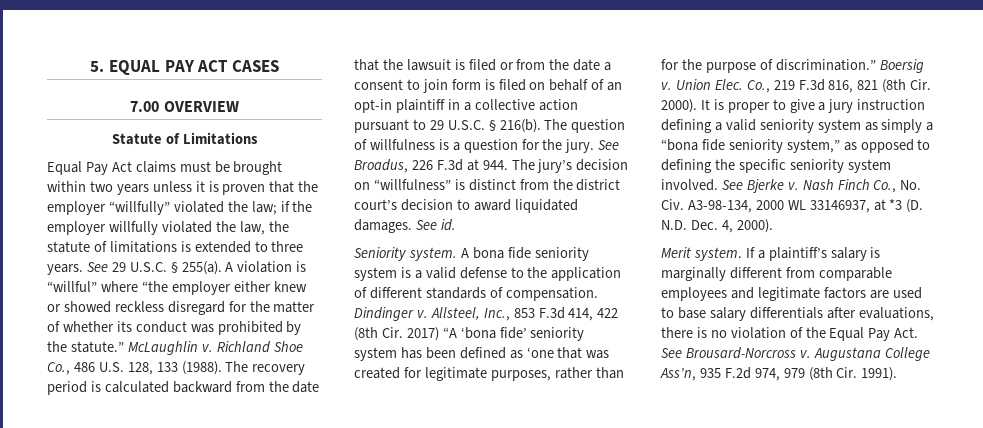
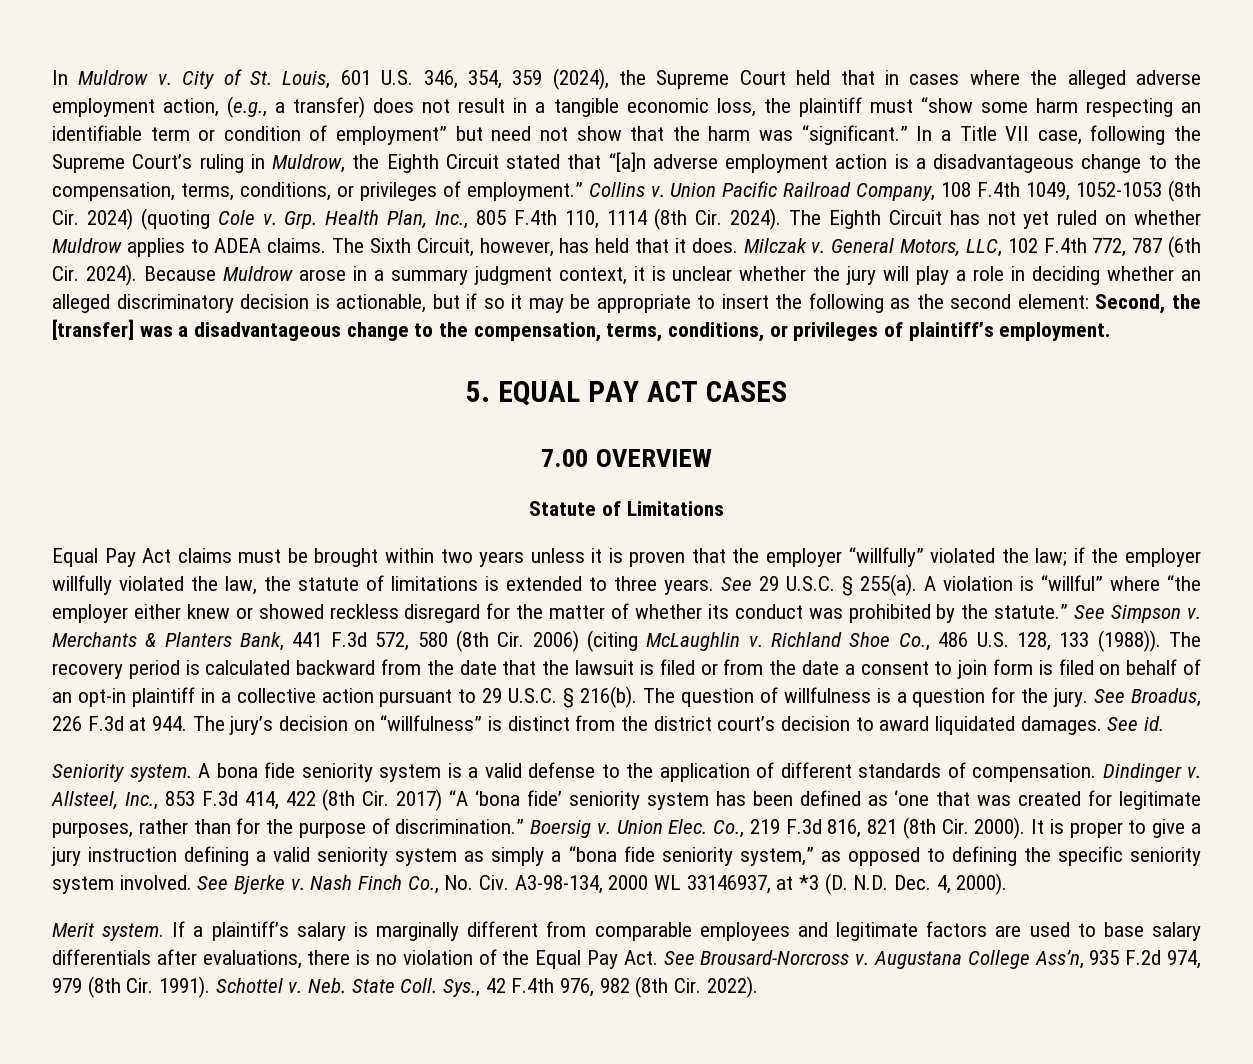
+ In Muldrow v. City of St. Louis, 601 U.S. 346, 354, 359 (2024), the Supreme Court held that in cases where the alleged adverse employment action, (e.g., a transfer) does not result in a tangible economic loss, the plaintiff must “show some harm respecting an identifiable term or condition of employment” but need not show that the harm was “significant.” In a Title VII case, following the Supreme Court’s ruling in Muldrow, the Eighth Circuit stated that “[a]n adverse employment action is a disadvantageous change to the compensation, terms, conditions, or privileges of employment.” Collins v. Union Pacific Railroad Company, 108 F.4th 1049, 1052-1053 (8th Cir. 2024) (quoting Cole v. Grp. Health Plan, Inc., 805 F.4th 110, 1114 (8th Cir. 2024). The Eighth Circuit has not yet ruled on whether Muldrow applies to ADEA claims. The Sixth Circuit, however, has held that it does. Milczak v. General Motors, LLC, 102 F.4th 772, 787 (6th Cir. 2024). Because Muldrow arose in a summary judgment context, it is unclear whether the jury will play a role in deciding whether an alleged discriminatory decision is actionable, but if so it may be appropriate to insert the following as the second element: Second, the [transfer] was a disadvantageous change to the compensation, terms, conditions, or privileges of plaintiff’s employment.
- McLaughlin v.
+ See Simpson v. Merchants & Planters Bank, 441 F.3d 572, 580 (8th Cir. 2006) (citing McLaughlin v.
- Richland Shoe Co., 486 U.S. 128, 133 (1988).
+ Richland Shoe Co., 486 U.S. 128, 133 (1988)).
+ Schottel v. Neb. State Coll. Sys., 42 F.4th 976, 982 (8th Cir. 2022).

